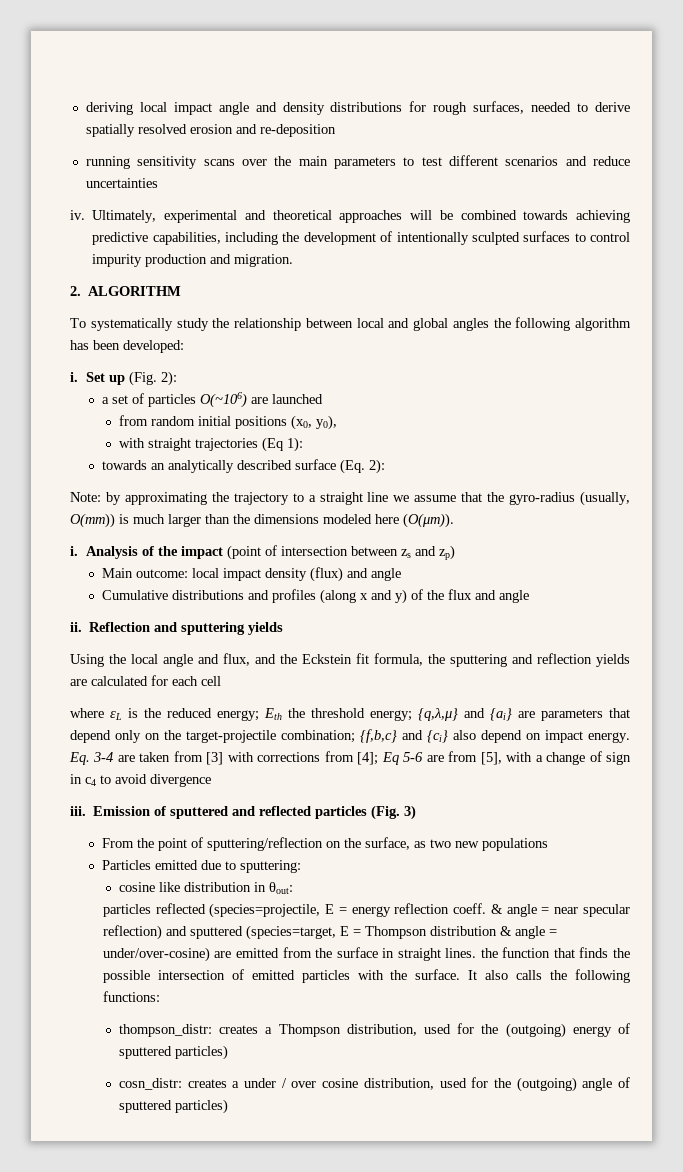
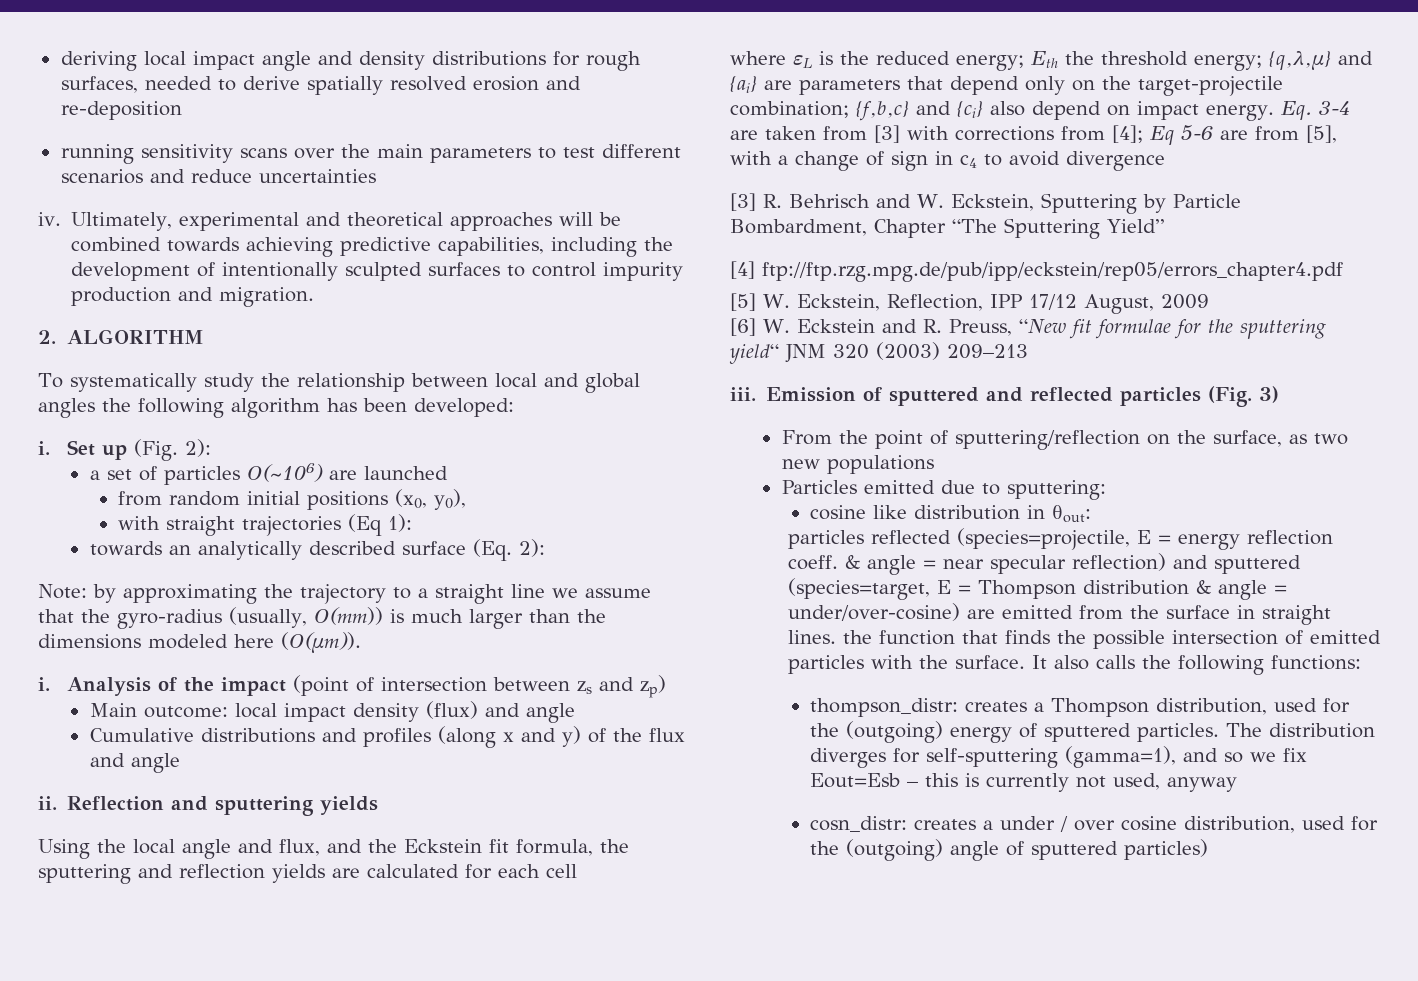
+ [3] R. Behrisch and W. Eckstein, Sputtering by Particle Bombardment, Chapter “The Sputtering Yield”
+ [4] ftp://ftp.rzg.mpg.de/pub/ipp/eckstein/rep05/errors_chapter4.pdf
+ [5] W. Eckstein, Reflection, IPP 17/12 August, 2009
+ [6] W. Eckstein and R. Preuss, “New fit formulae for the sputtering yield“ JNM 320 (2003) 209–213
- thompson_distr: creates a Thompson distribution, used for the (outgoing) energy of sputtered particles)
+ thompson_distr: creates a Thompson distribution, used for the (outgoing) energy of sputtered particles. The distribution diverges for self-sputtering (gamma=1), and so we fix Eout=Esb – this is currently not used, anyway

